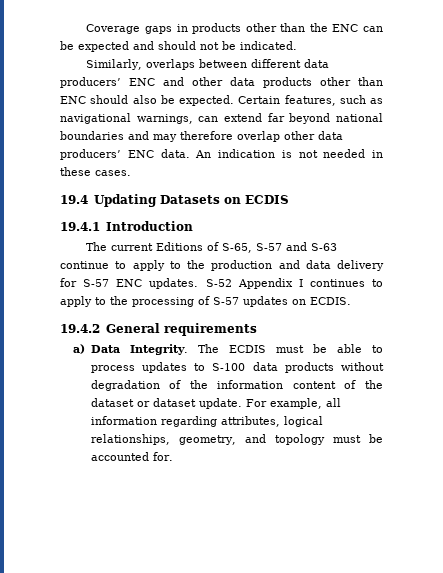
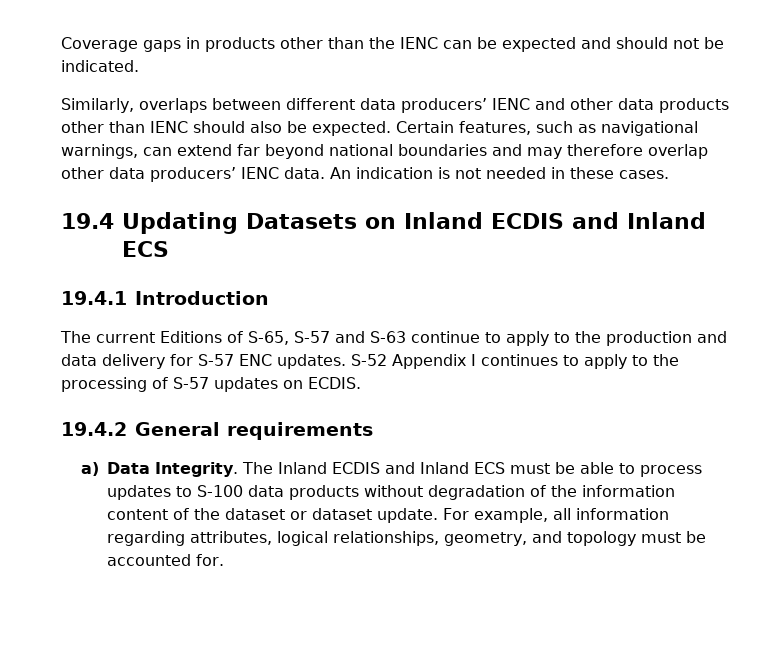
- Coverage gaps in products other than the ENC can be expected and should not be indicated.
+ Coverage gaps in products other than the IENC can be expected and should not be indicated.
- Similarly, overlaps between different data producers’ ENC and other data products other than ENC should also be expected.
+ Similarly, overlaps between different data producers’ IENC and other data products other than IENC should also be expected.
- Certain features, such as navigational warnings, can extend far beyond national boundaries and may therefore overlap other data producers’ ENC data.
+ Certain features, such as navigational warnings, can extend far beyond national boundaries and may therefore overlap other data producers’ IENC data.
- 19.4 Updating Datasets on ECDIS
+ 19.4 Updating Datasets on Inland ECDIS and Inland ECS
- The ECDIS must be able to process updates to S-100 data products without degradation of the information content of the dataset or dataset update.
+ The Inland ECDIS and Inland ECS must be able to process updates to S-100 data products without degradation of the information content of the dataset or dataset update.

